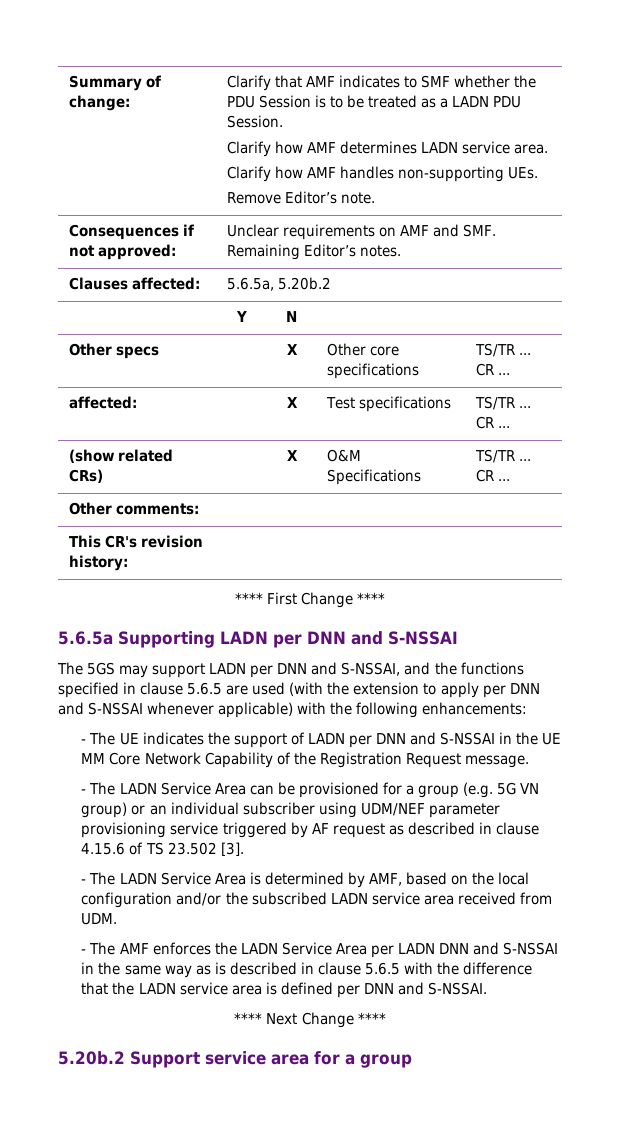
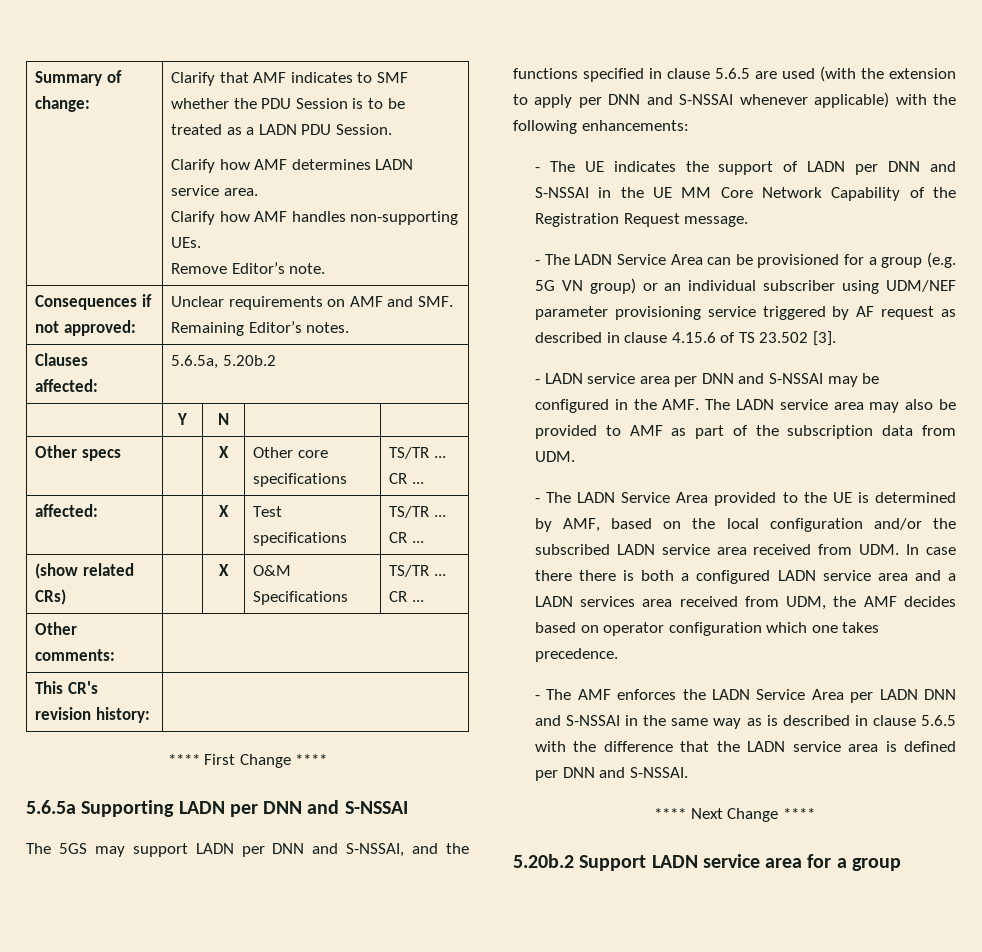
- - The LADN Service Area is determined by AMF, based on the local configuration and/or the subscribed LADN service area received from UDM.
+ - LADN service area per DNN and S-NSSAI may be configured in the AMF. The LADN service area may also be provided to AMF as part of the subscription data from UDM.
+ - The LADN Service Area provided to the UE is determined by AMF, based on the local configuration and/or the subscribed LADN service area received from UDM. In case there there is both a configured LADN service area and a LADN services area received from UDM, the AMF decides based on operator configuration which one takes precedence.
- 5.20b.2 Support service area for a group
+ 5.20b.2 Support LADN service area for a group

